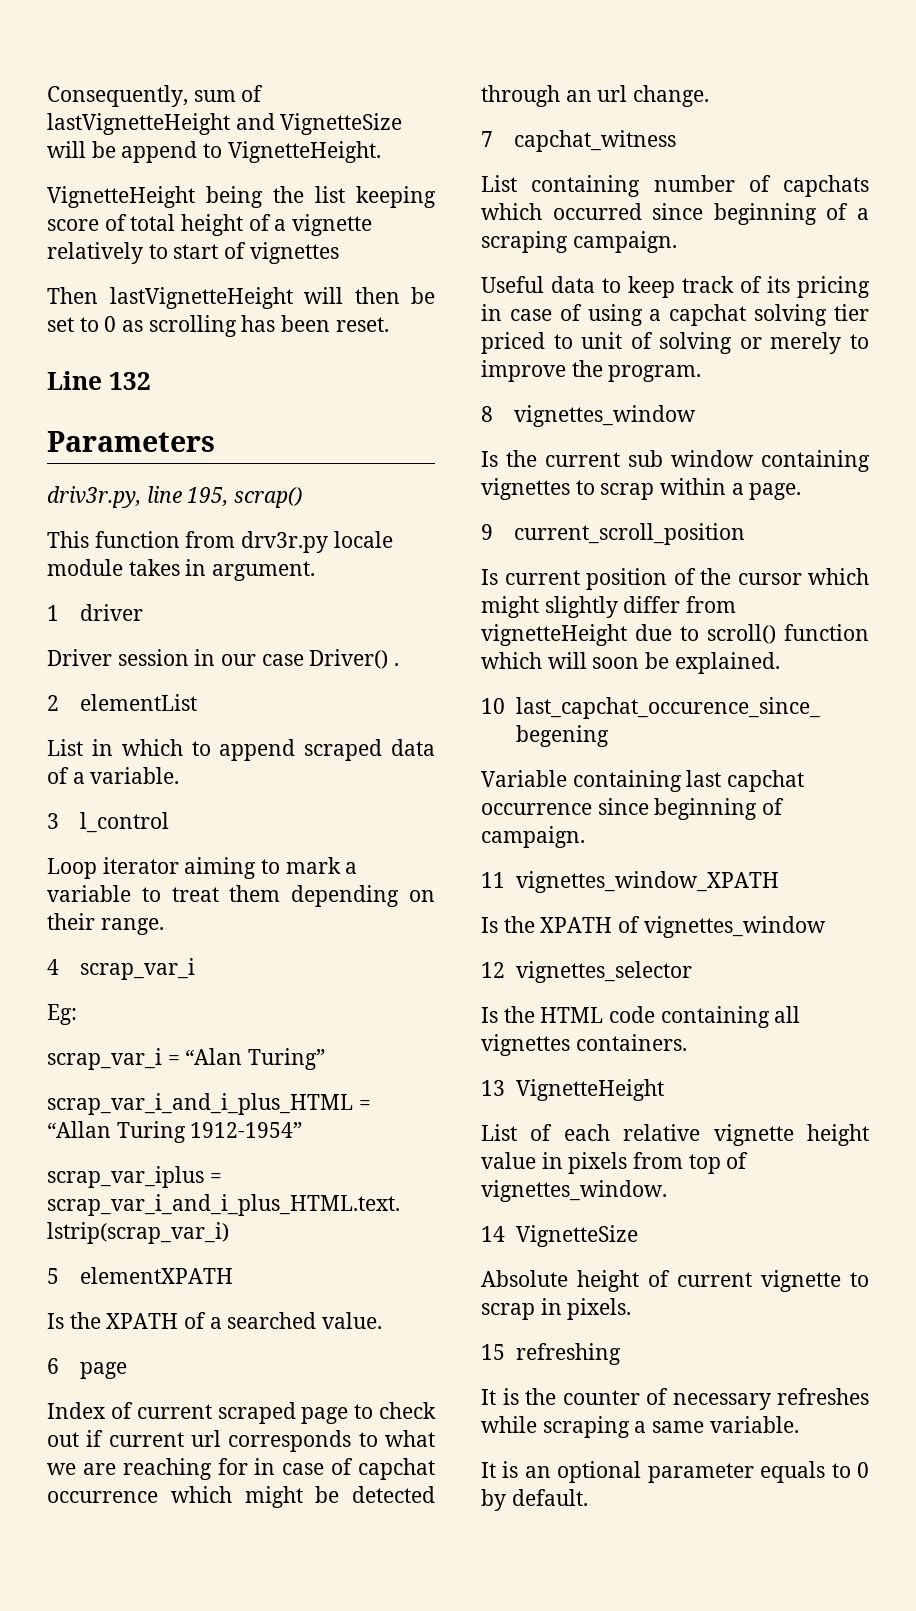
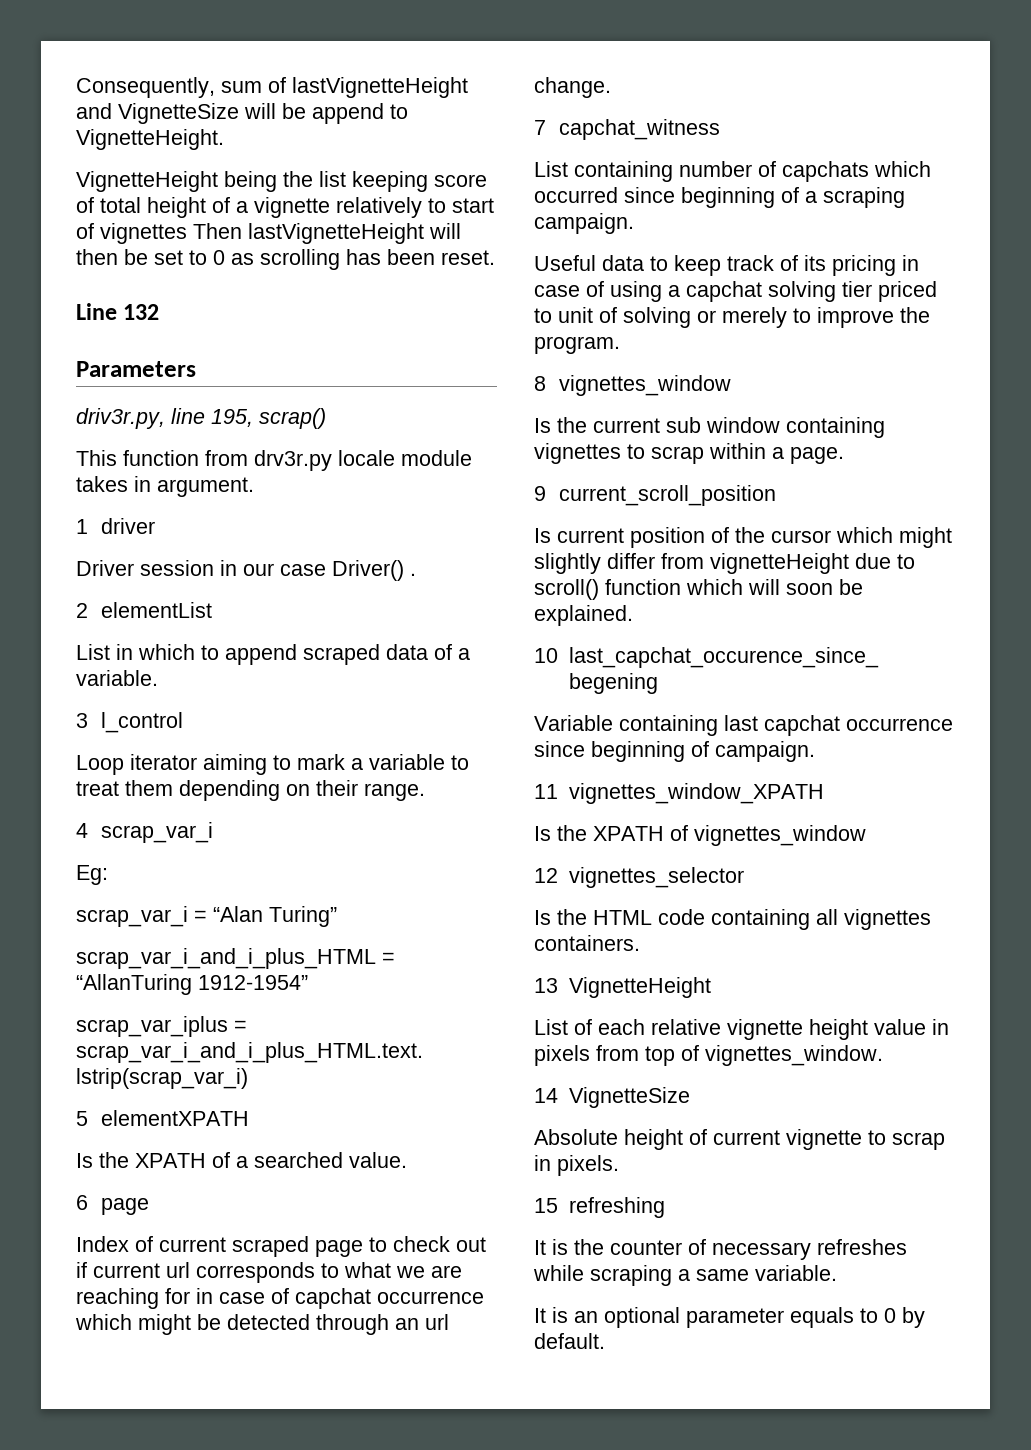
- VignetteHeight being the list keeping score of total height of a vignette relatively to start of vignettes
- Then lastVignetteHeight will then be set to 0 as scrolling has been reset.
+ VignetteHeight being the list keeping score of total height of a vignette relatively to start of vignettes Then lastVignetteHeight will then be set to 0 as scrolling has been reset.
- scrap_var_i_and_i_plus_HTML = “Allan Turing 1912-1954”
+ scrap_var_i_and_i_plus_HTML = “AllanTuring 1912-1954”

